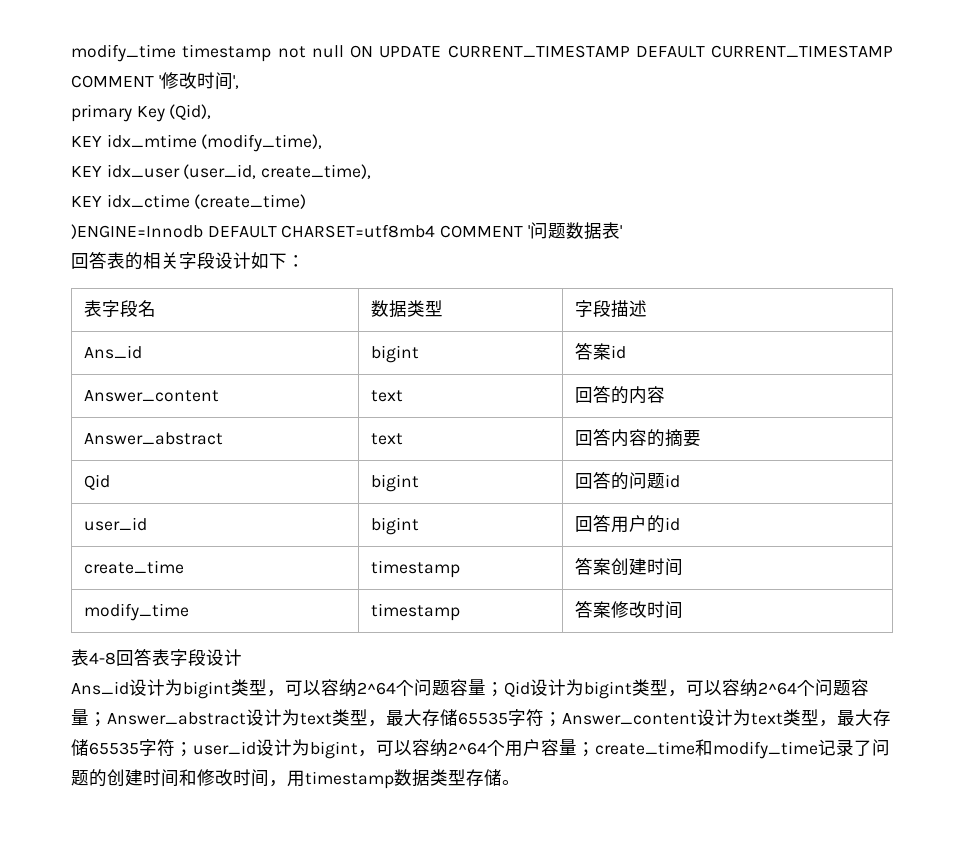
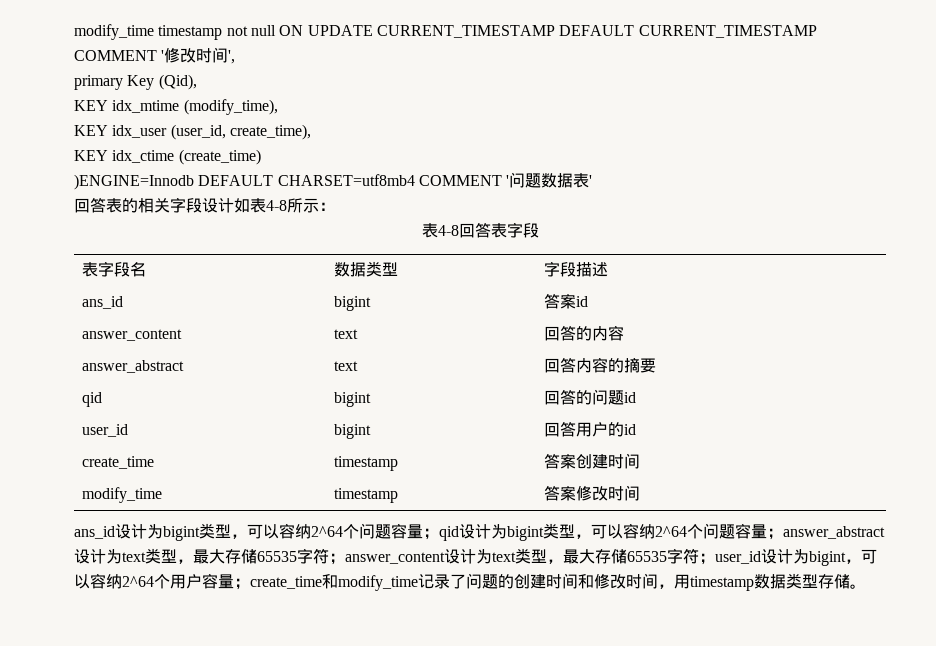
- 回答表的相关字段设计如下：
+ 回答表的相关字段设计如表4-8所示：
+ 表4-8回答表字段
- Ans_id | bigint | 答案id
+ ans_id | bigint | 答案id
- Answer_content | text | 回答的内容
+ answer_content | text | 回答的内容
- Answer_abstract | text | 回答内容的摘要
+ answer_abstract | text | 回答内容的摘要
- Qid | bigint | 回答的问题id
+ qid | bigint | 回答的问题id
- 表4-8回答表字段设计
- Ans_id设计为bigint类型，可以容纳2^64个问题容量；Qid设计为bigint类型，可以容纳2^64个问题容量；Answer_abstract设计为text类型，最大存储65535字符；Answer_content设计为text类型，最大存储65535字符；user_id设计为bigint，可以容纳2^64个用户容量；create_time和modify_time记录了问题的创建时间和修改时间，用timestamp数据类型存储。
+ ans_id设计为bigint类型，可以容纳2^64个问题容量；qid设计为bigint类型，可以容纳2^64个问题容量；answer_abstract设计为text类型，最大存储65535字符；answer_content设计为text类型，最大存储65535字符；user_id设计为bigint，可以容纳2^64个用户容量；create_time和modify_time记录了问题的创建时间和修改时间，用timestamp数据类型存储。

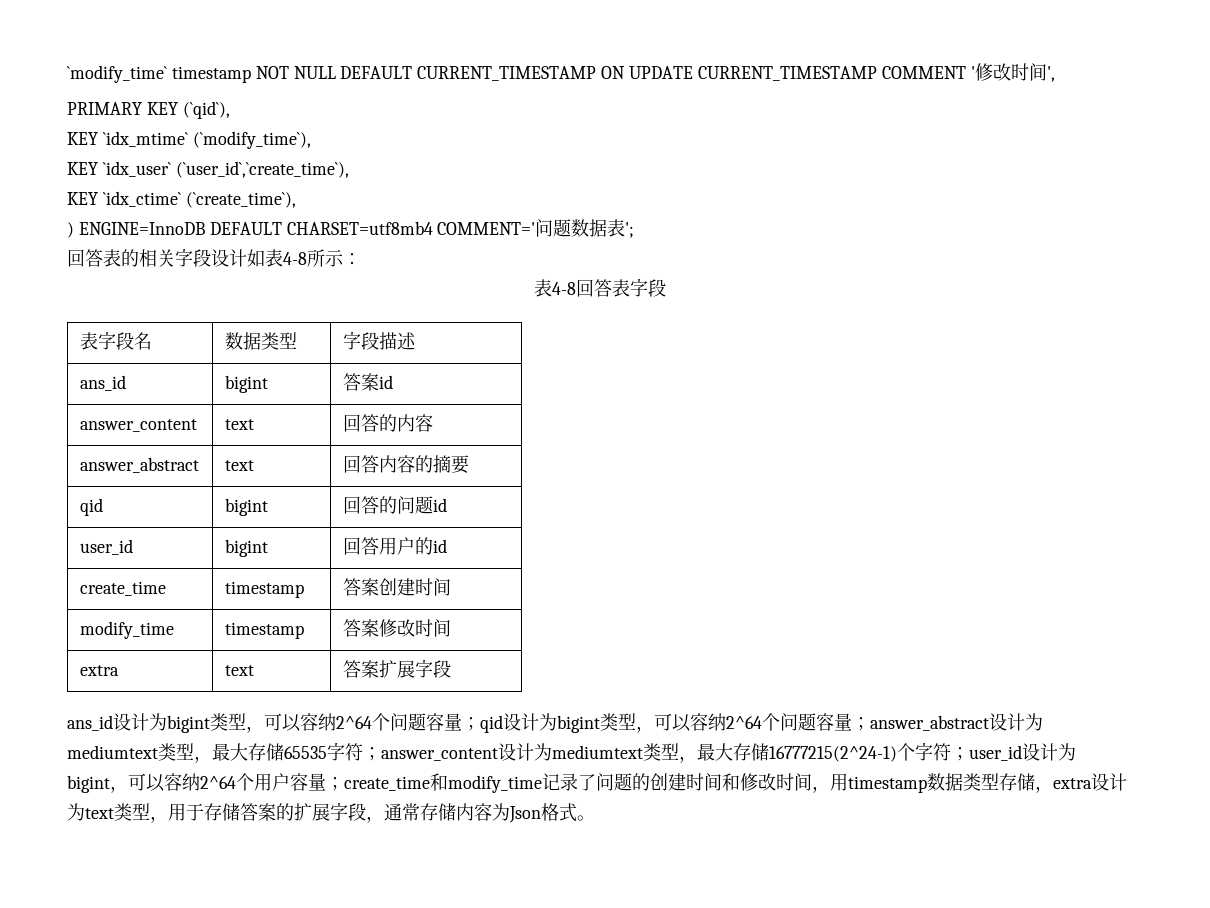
- modify_time timestamp not null ON UPDATE CURRENT_TIMESTAMP DEFAULT CURRENT_TIMESTAMP COMMENT '修改时间',
+ `modify_time` timestamp NOT NULL DEFAULT CURRENT_TIMESTAMP ON UPDATE CURRENT_TIMESTAMP COMMENT '修改时间',
- primary Key (Qid),
- KEY idx_mtime (modify_time),
- KEY idx_user (user_id, create_time),
- KEY idx_ctime (create_time)
- )ENGINE=Innodb DEFAULT CHARSET=utf8mb4 COMMENT '问题数据表'
+ PRIMARY KEY (`qid`),
+ KEY `idx_mtime` (`modify_time`),
+ KEY `idx_user` (`user_id`,`create_time`),
+ KEY `idx_ctime` (`create_time`),
+ ) ENGINE=InnoDB DEFAULT CHARSET=utf8mb4 COMMENT='问题数据表';
+ extra | text | 答案扩展字段
- ans_id设计为bigint类型，可以容纳2^64个问题容量；qid设计为bigint类型，可以容纳2^64个问题容量；answer_abstract设计为text类型，最大存储65535字符；answer_content设计为text类型，最大存储65535字符；user_id设计为bigint，可以容纳2^64个用户容量；create_time和modify_time记录了问题的创建时间和修改时间，用timestamp数据类型存储。
+ ans_id设计为bigint类型，可以容纳2^64个问题容量；qid设计为bigint类型，可以容纳2^64个问题容量；answer_abstract设计为mediumtext类型，最大存储65535字符；answer_content设计为mediumtext类型，最大存储16777215(2^24-1)个字符；user_id设计为bigint，可以容纳2^64个用户容量；create_time和modify_time记录了问题的创建时间和修改时间，用timestamp数据类型存储，extra设计为text类型，用于存储答案的扩展字段，通常存储内容为Json格式。

